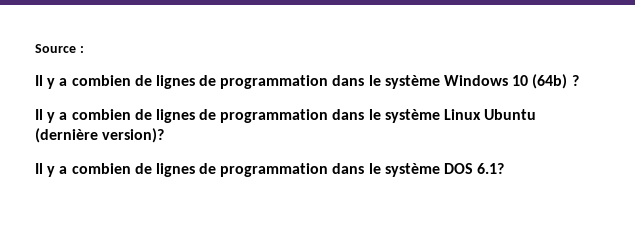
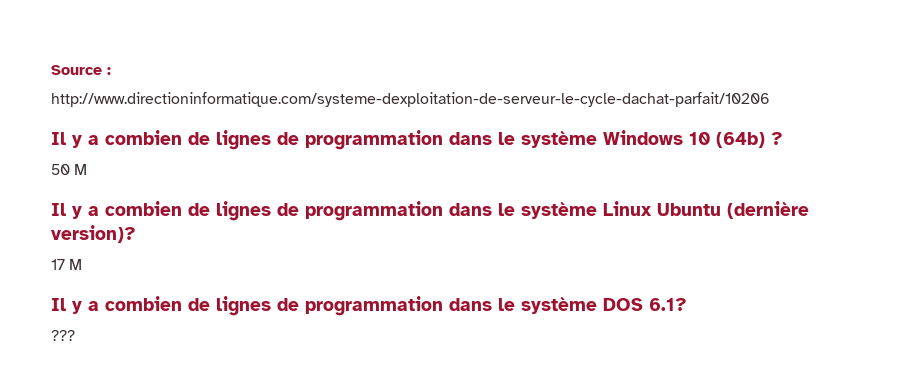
+ http://www.directioninformatique.com/systeme-dexploitation-de-serveur-le-cycle-dachat-parfait/10206
+ 50 M
+ 17 M
+ ???

